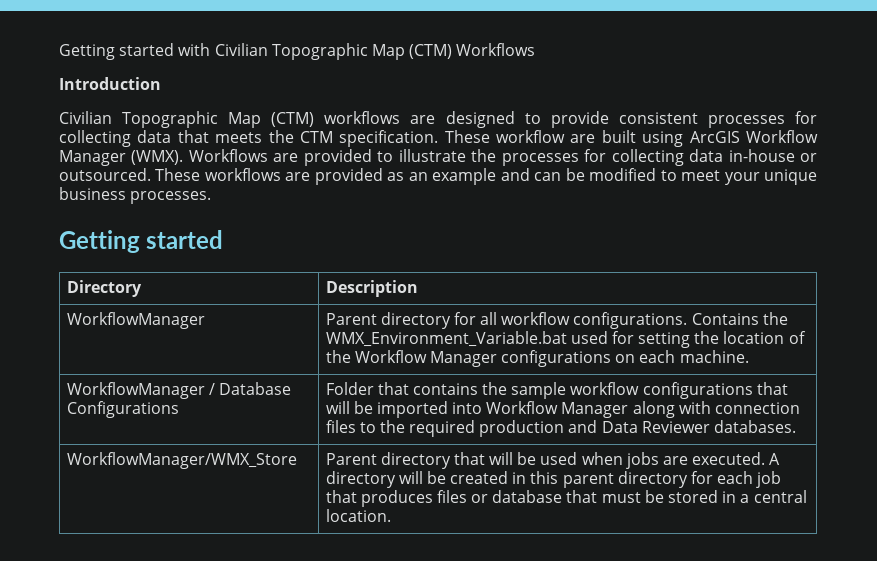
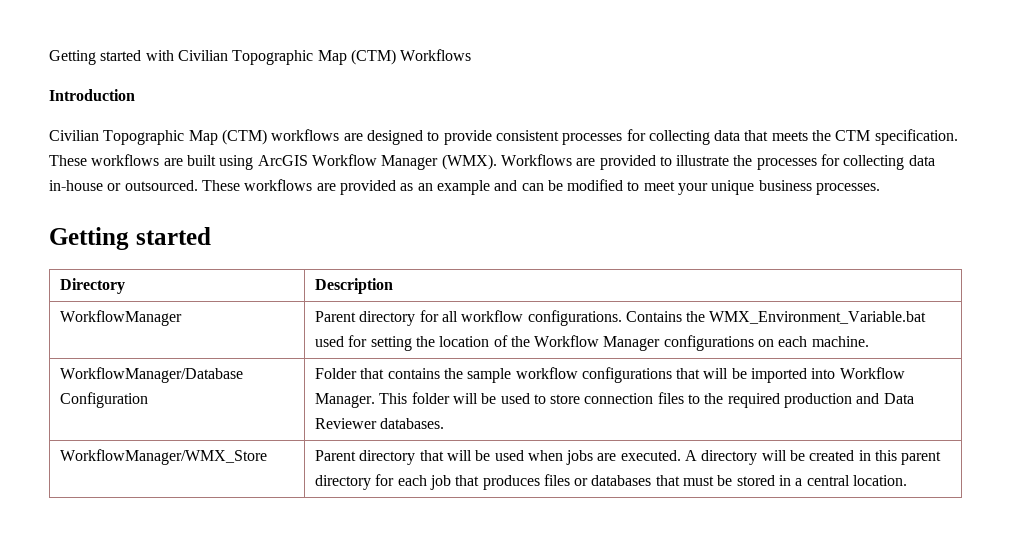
- These workflow are built using ArcGIS Workflow Manager (WMX).
+ These workflows are built using ArcGIS Workflow Manager (WMX).
- WorkflowManager / Database Configurations | Folder that contains the sample workflow configurations that will be imported into Workflow Manager along with connection files to the required production and Data Reviewer databases.
+ WorkflowManager/Database Configuration | Folder that contains the sample workflow configurations that will be imported into Workflow Manager. This folder will be used to store connection files to the required production and Data Reviewer databases.
- WorkflowManager/WMX_Store | Parent directory that will be used when jobs are executed. A directory will be created in this parent directory for each job that produces files or database that must be stored in a central location.
+ WorkflowManager/WMX_Store | Parent directory that will be used when jobs are executed. A directory will be created in this parent directory for each job that produces files or databases that must be stored in a central location.

